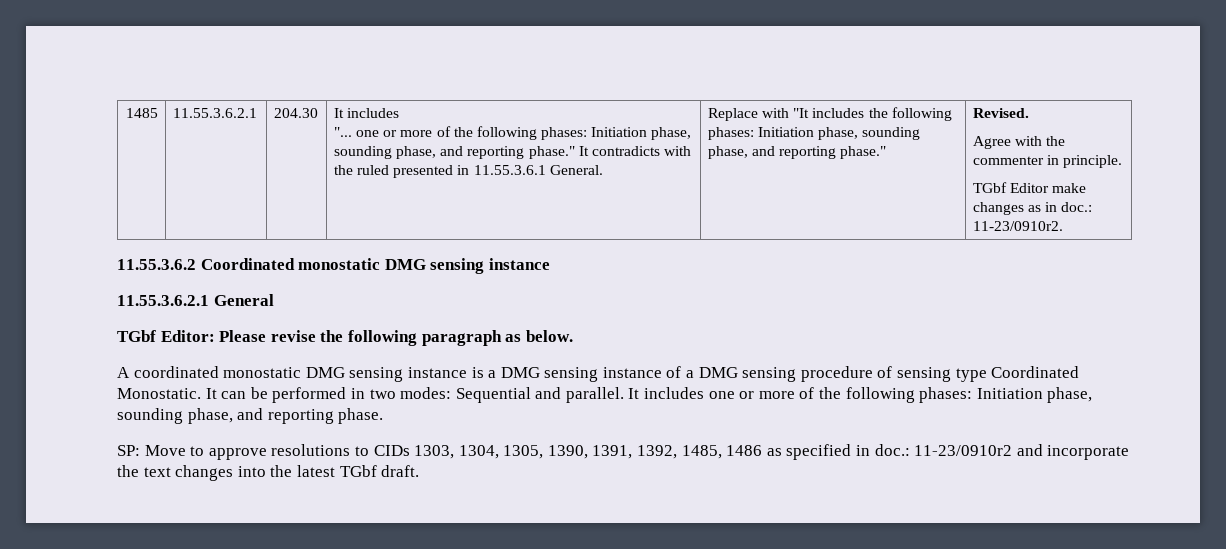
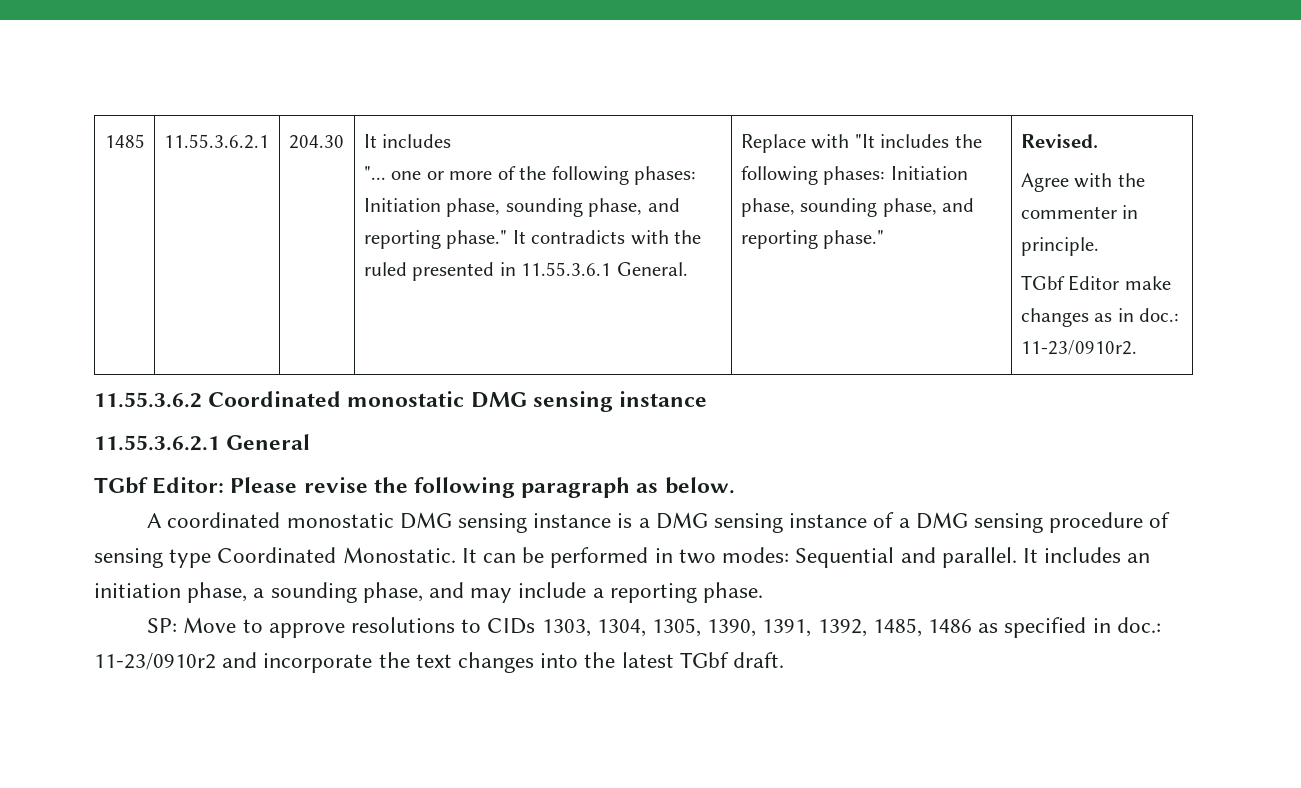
- It includes one or more of the following phases: Initiation phase, sounding phase, and reporting phase.
+ It includes an initiation phase, a sounding phase, and may include a reporting phase.

